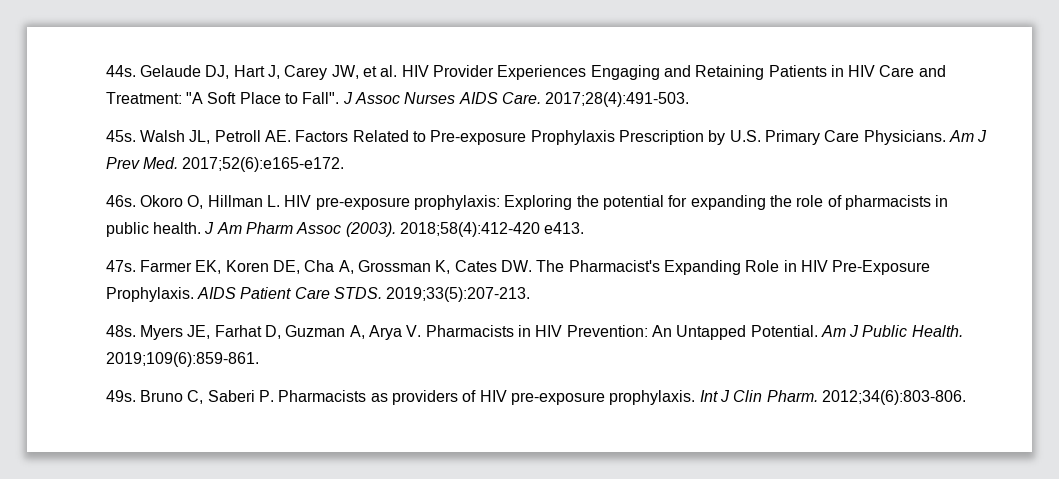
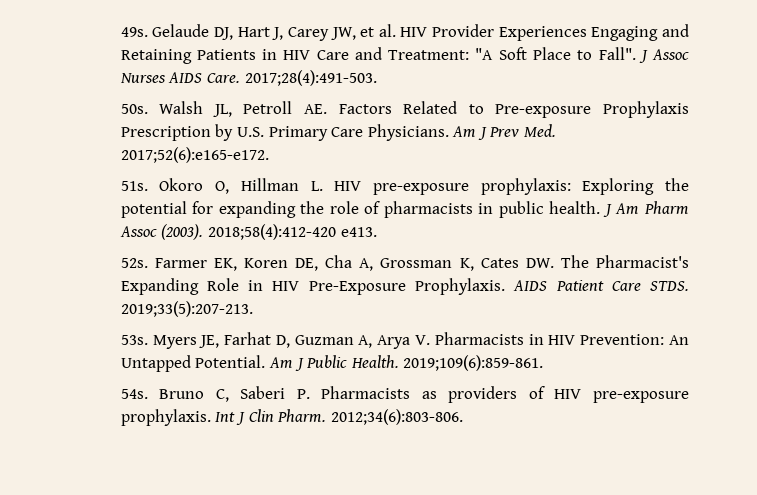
- 44s.
+ 49s.
- 45s.
+ 50s.
- 46s.
+ 51s.
- 47s.
+ 52s.
- 48s.
+ 53s.
- 49s.
+ 54s.

